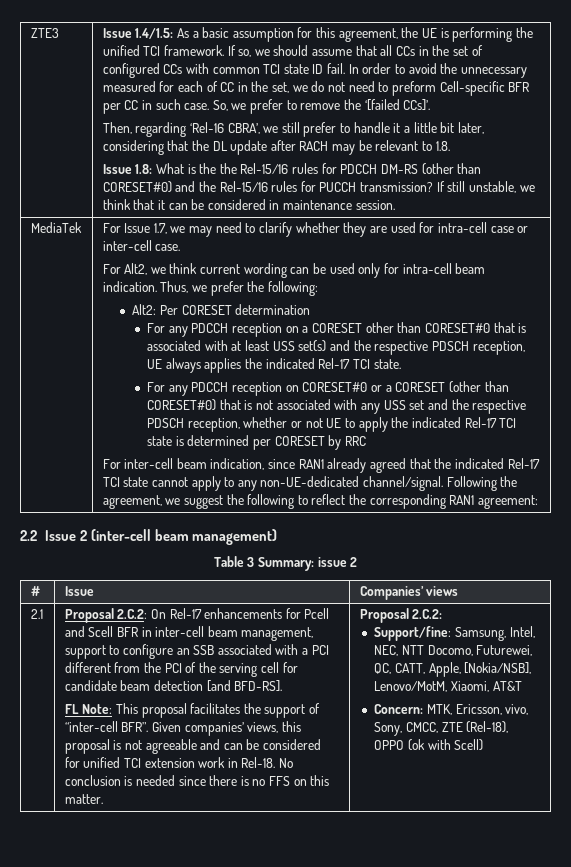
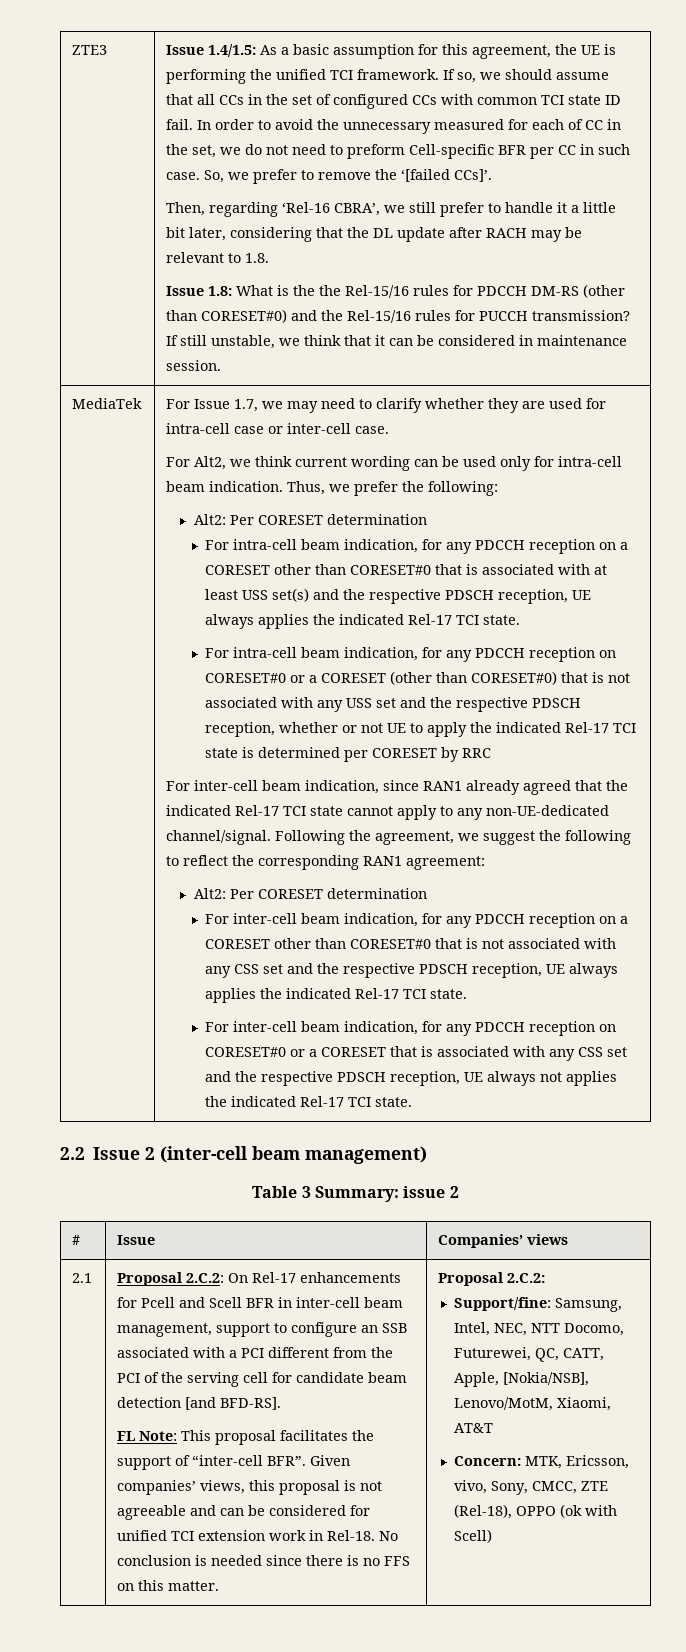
- For any PDCCH reception on a CORESET other than CORESET#0 that is associated with at least USS set(s) and the respective PDSCH reception, UE always applies the indicated Rel-17 TCI state.
+ For intra-cell beam indication, for any PDCCH reception on a CORESET other than CORESET#0 that is associated with at least USS set(s) and the respective PDSCH reception, UE always applies the indicated Rel-17 TCI state.
- For any PDCCH reception on CORESET#0 or a CORESET (other than CORESET#0) that is not associated with any USS set and the respective PDSCH reception, whether or not UE to apply the indicated Rel-17 TCI state is determined per CORESET by RRC
+ For intra-cell beam indication, for any PDCCH reception on CORESET#0 or a CORESET (other than CORESET#0) that is not associated with any USS set and the respective PDSCH reception, whether or not UE to apply the indicated Rel-17 TCI state is determined per CORESET by RRC
  Following the agreement, we suggest the following to reflect the corresponding RAN1 agreement:
+ Alt2: Per CORESET determination
+ For inter-cell beam indication, for any PDCCH reception on a CORESET other than CORESET#0 that is not associated with any CSS set and the respective PDSCH reception, UE always applies the indicated Rel-17 TCI state.
+ For inter-cell beam indication, for any PDCCH reception on CORESET#0 or a CORESET that is associated with any CSS set and the respective PDSCH reception, UE always not applies the indicated Rel-17 TCI state.

